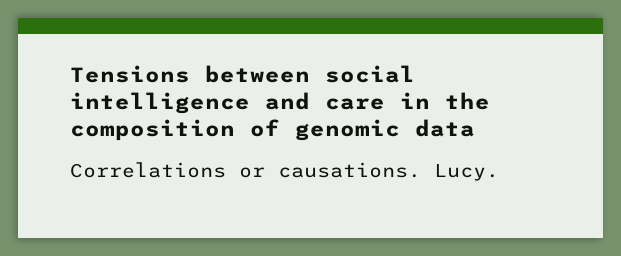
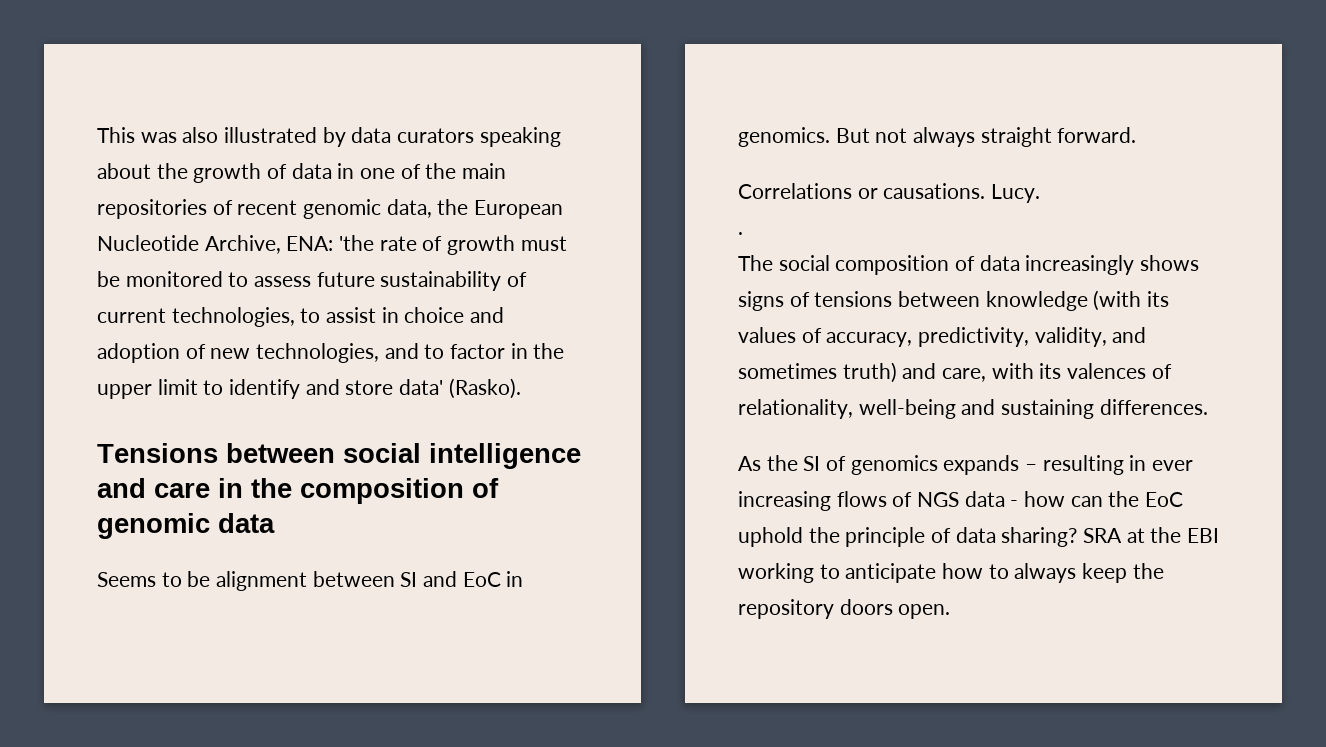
+ This was also illustrated by data curators speaking about the growth of data in one of the main repositories of recent genomic data, the European Nucleotide Archive, ENA: 'the rate of growth must be monitored to assess future sustainability of current technologies, to assist in choice and adoption of new technologies, and to factor in the upper limit to identify and store data' (Rasko).
+ Seems to be alignment between SI and EoC in genomics. But not always straight forward.
  Correlations or causations. Lucy.
+ .
+ The social composition of data increasingly shows signs of tensions between knowledge (with its values of accuracy, predictivity, validity, and sometimes truth) and care, with its valences of relationality, well-being and sustaining differences.
+ As the SI of genomics expands – resulting in ever increasing flows of NGS data - how can the EoC uphold the principle of data sharing? SRA at the EBI working to anticipate how to always keep the repository doors open.

